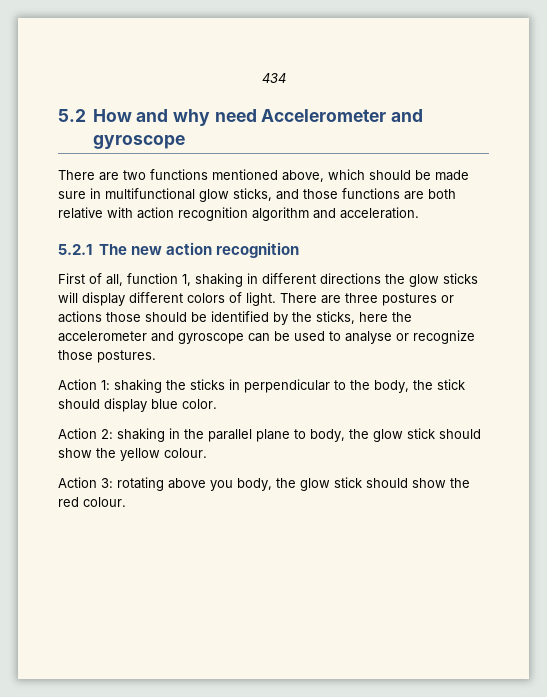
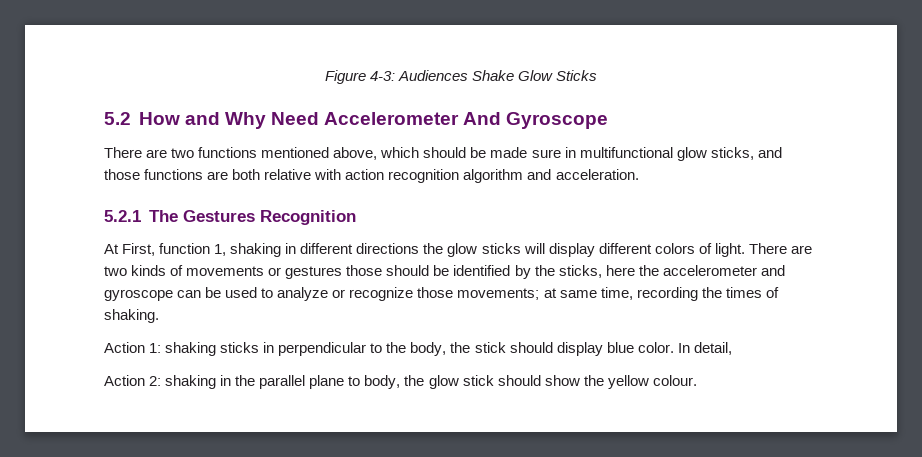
- 434
- 5.2 How and why need Accelerometer and gyroscope
+ Figure 4-3: Audiences Shake Glow Sticks
+ 5.2 How and Why Need Accelerometer And Gyroscope
- 5.2.1 The new action recognition
- First of all, function 1, shaking in different directions the glow sticks will display different colors of light.
+ 5.2.1 The Gestures Recognition
+ At First, function 1, shaking in different directions the glow sticks will display different colors of light.
- There are three postures or actions those should be identified by the sticks, here the accelerometer and gyroscope can be used to analyse or recognize those postures.
+ There are two kinds of movements or gestures those should be identified by the sticks, here the accelerometer and gyroscope can be used to analyze or recognize those movements; at same time, recording the times of shaking.
- Action 1: shaking the sticks in perpendicular to the body, the stick should display blue color.
+ Action 1: shaking sticks in perpendicular to the body, the stick should display blue color. In detail,
- Action 3: rotating above you body, the glow stick should show the red colour.

